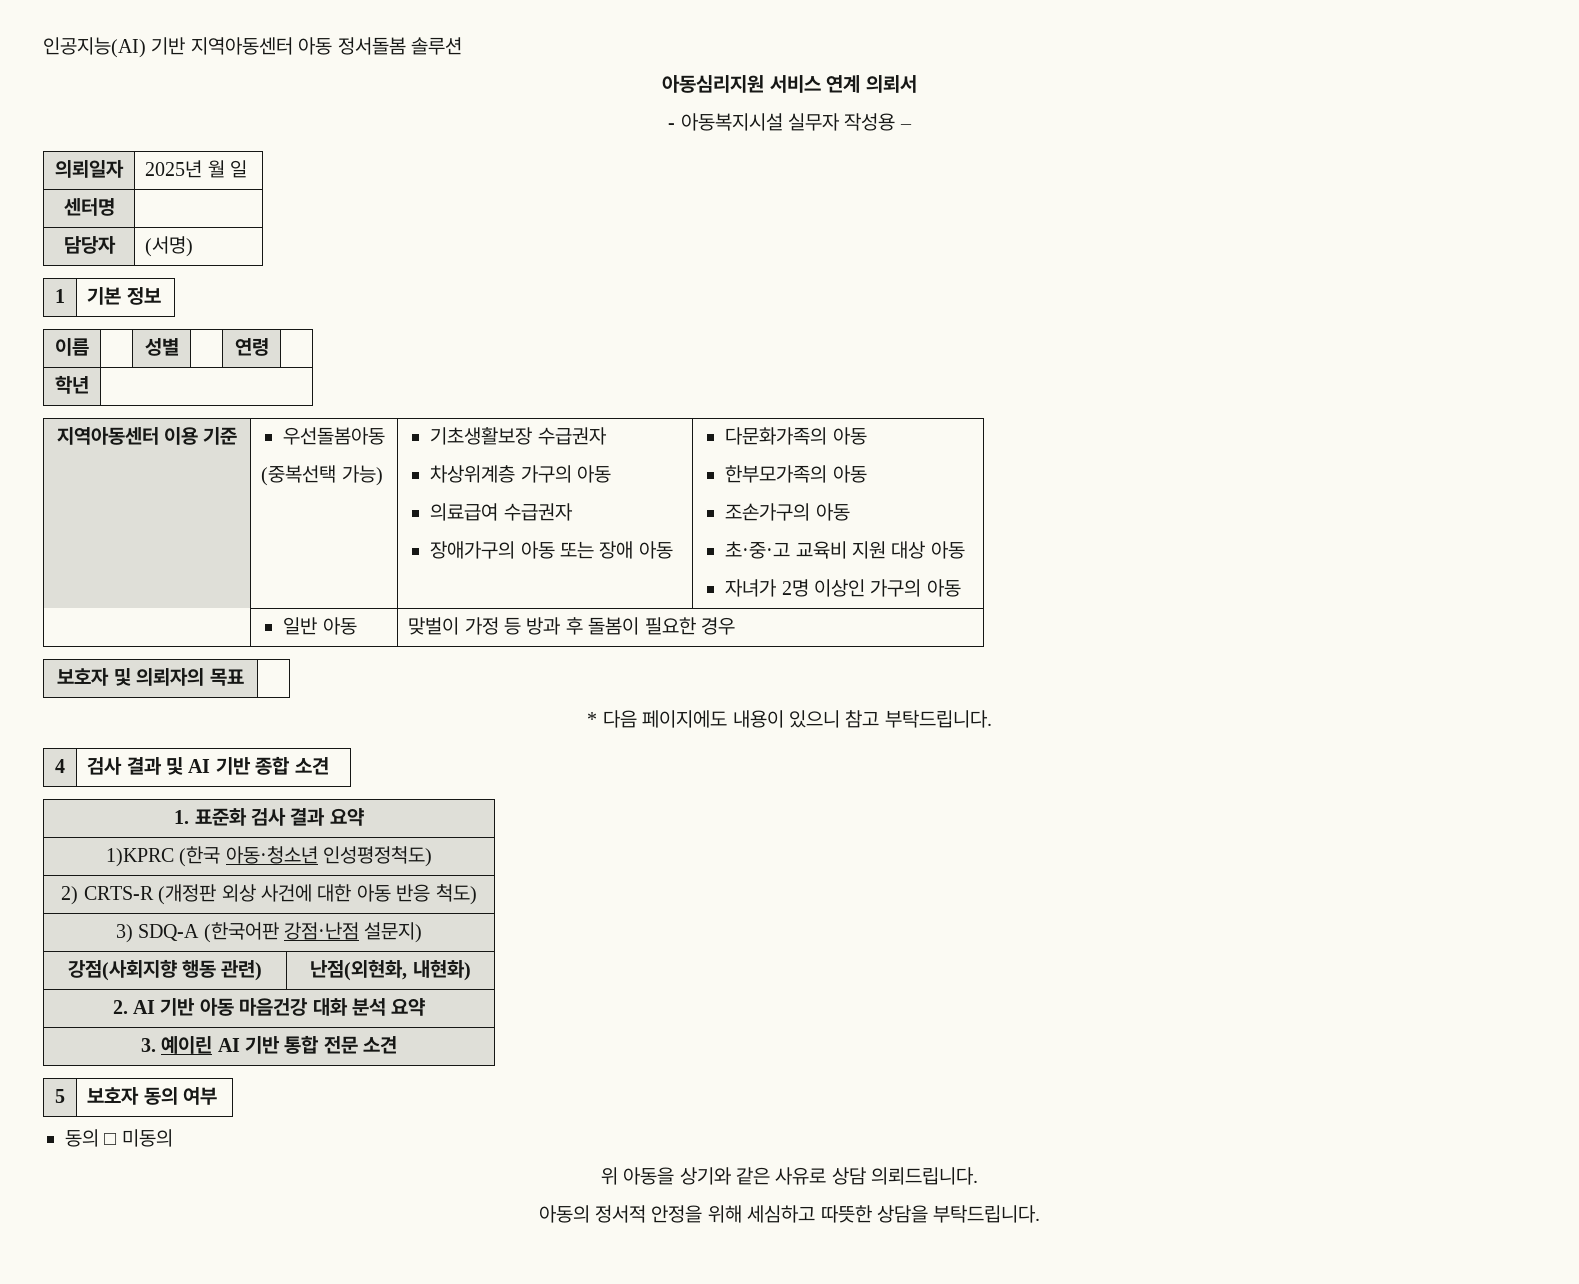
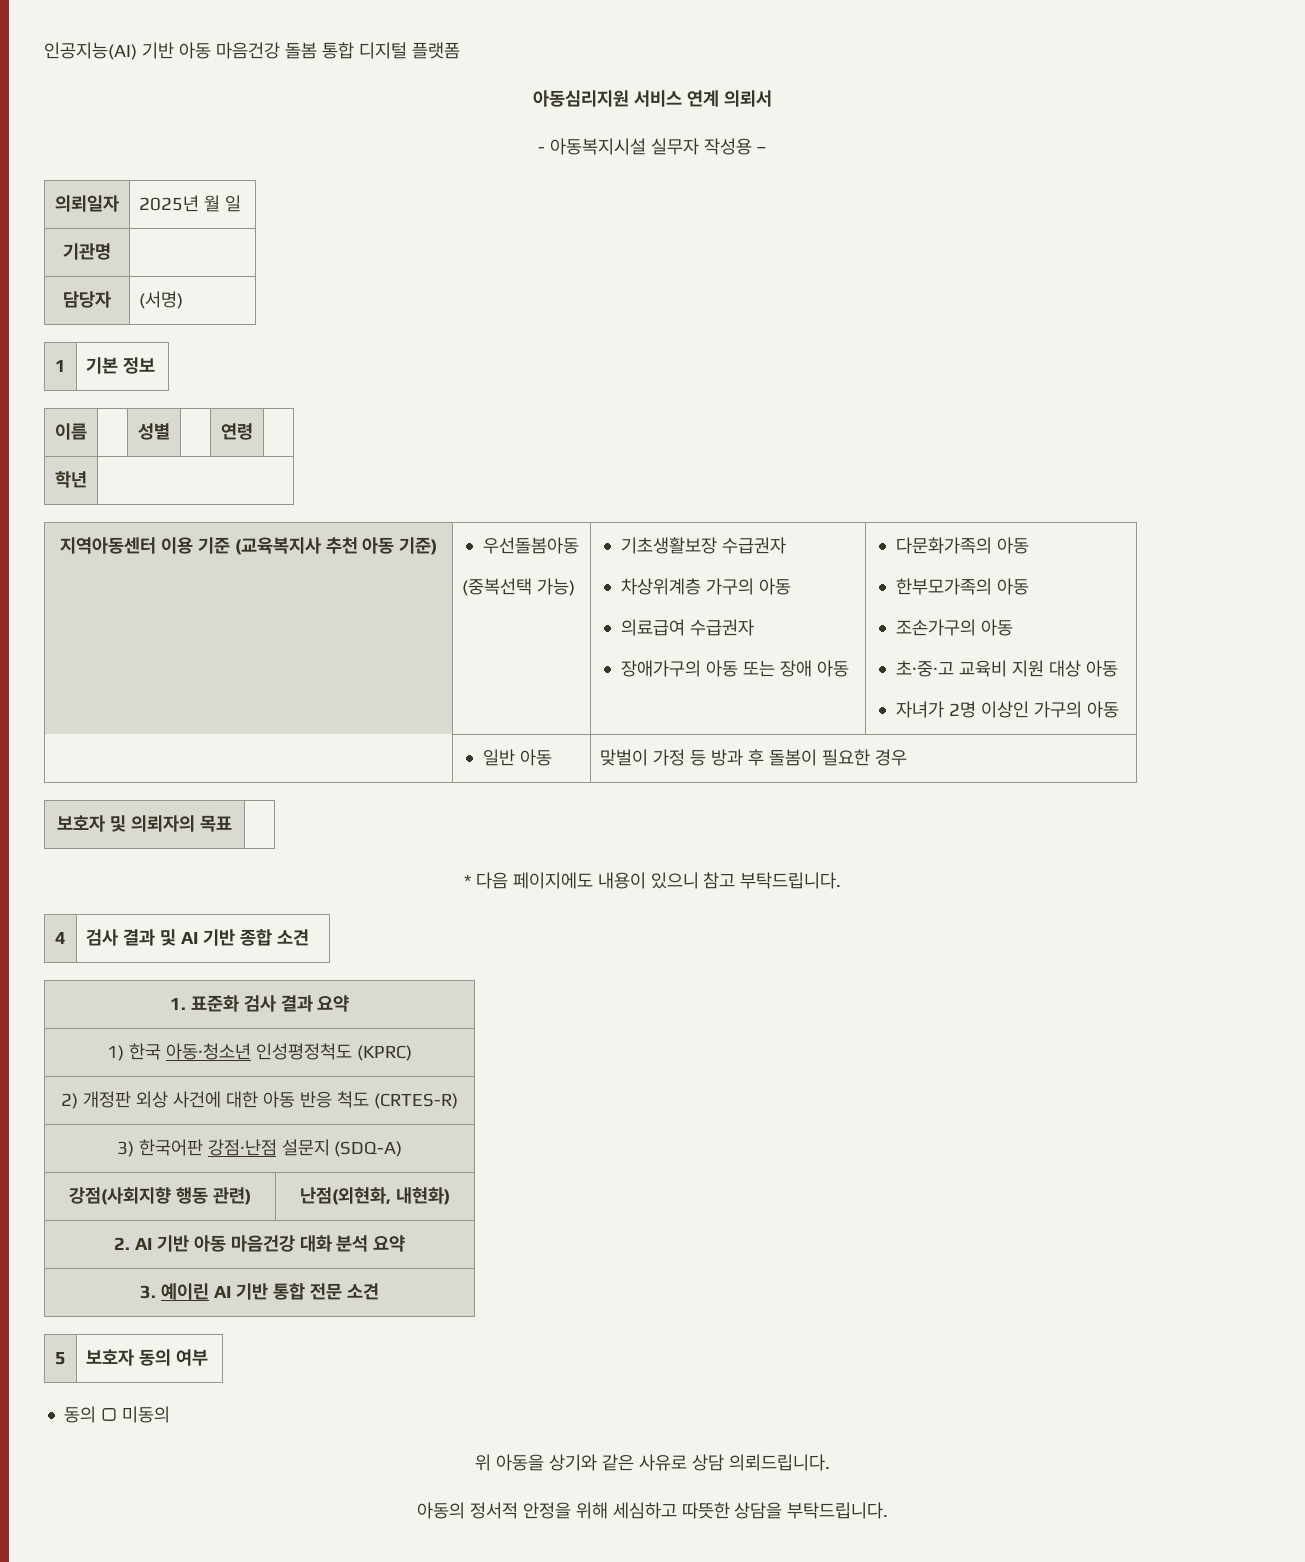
- 인공지능(AI) 기반 지역아동센터 아동 정서돌봄 솔루션
+ 인공지능(AI) 기반 아동 마음건강 돌봄 통합 디지털 플랫폼
- 센터명 |
+ 기관명 |
- 지역아동센터 이용 기준 | 우선돌봄아동
+ 지역아동센터 이용 기준 (교육복지사 추천 아동 기준) | 우선돌봄아동
- 1)KPRC (한국 아동·청소년 인성평정척도)
+ 1) 한국 아동·청소년 인성평정척도 (KPRC)
- 2) CRTS-R (개정판 외상 사건에 대한 아동 반응 척도)
+ 2) 개정판 외상 사건에 대한 아동 반응 척도 (CRTES-R)
- 3) SDQ-A (한국어판 강점·난점 설문지)
+ 3) 한국어판 강점·난점 설문지 (SDQ-A)

